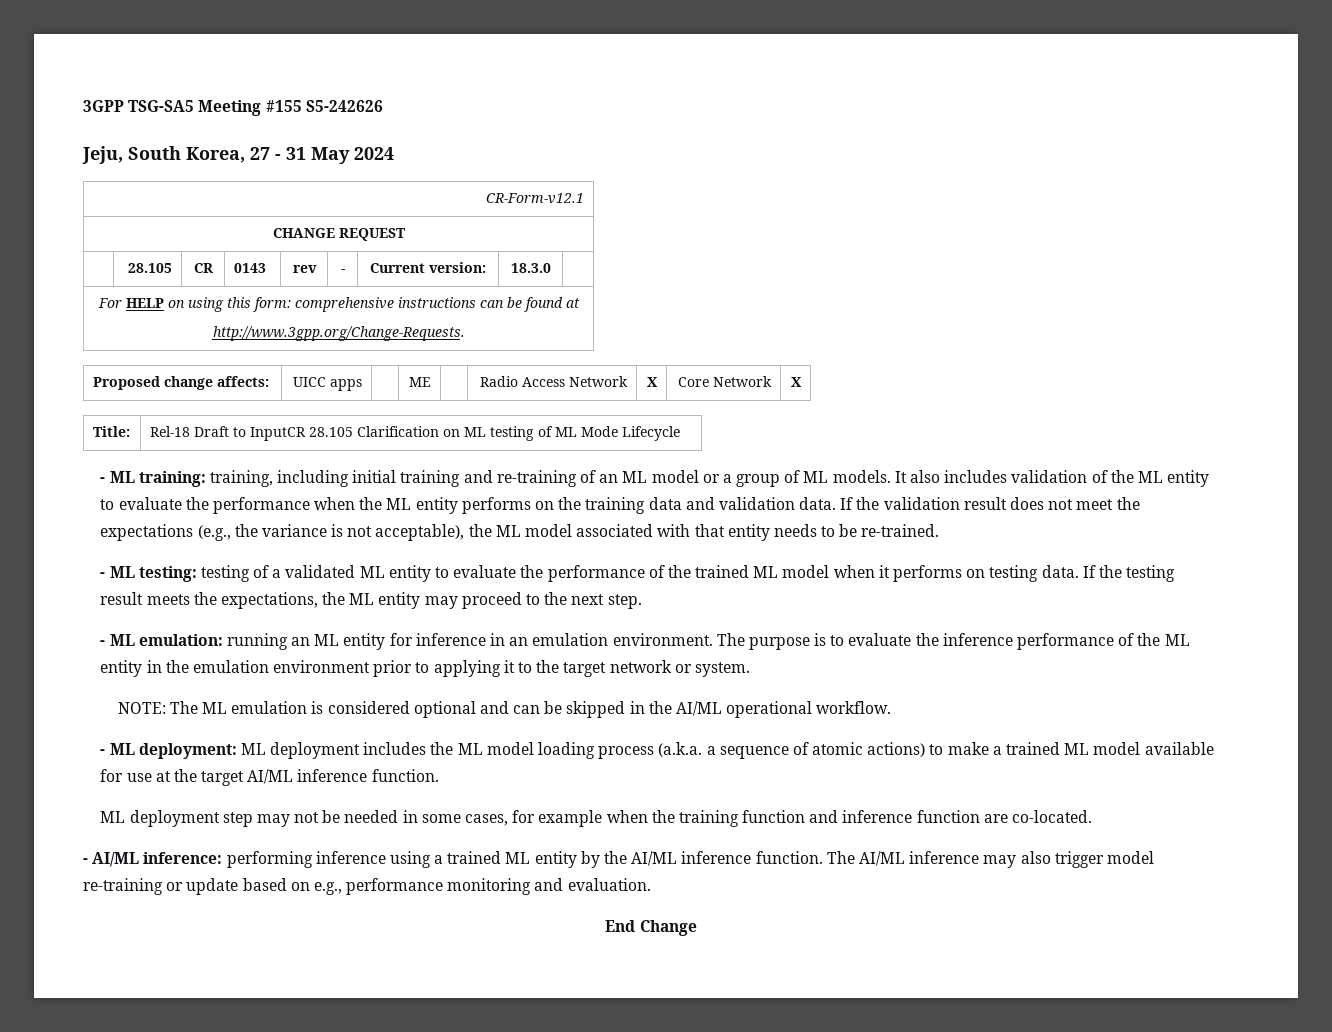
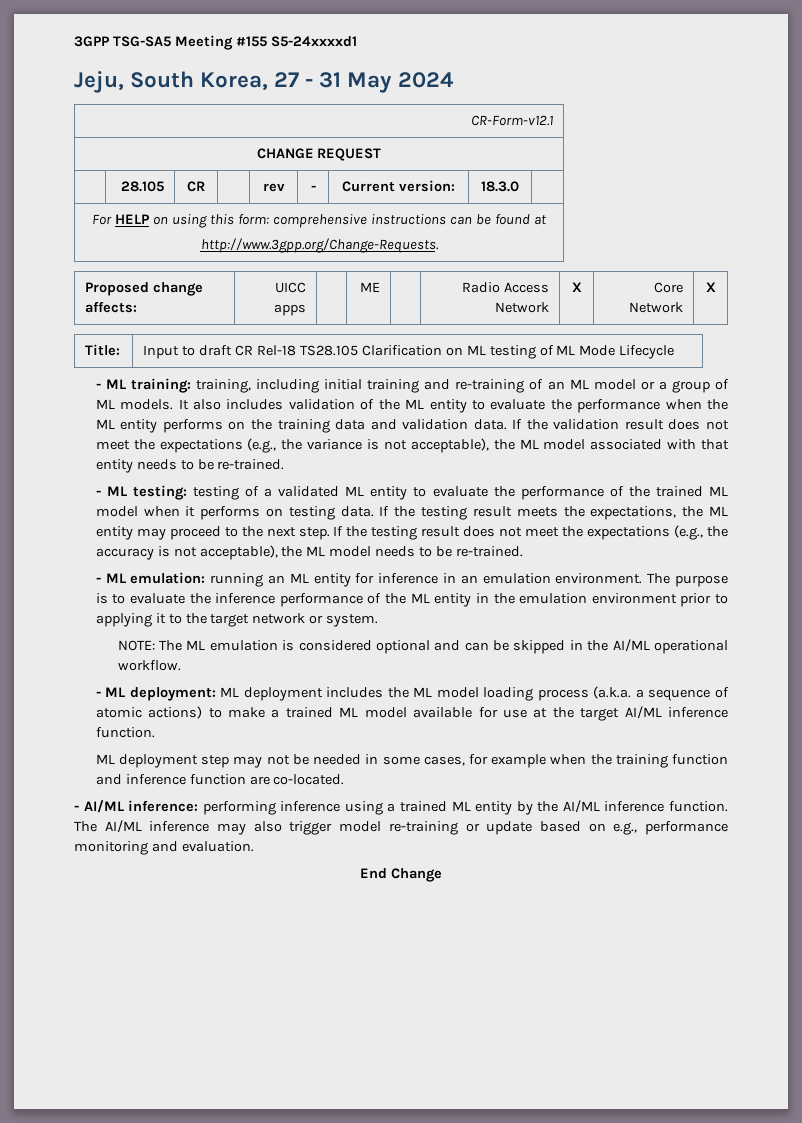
- 3GPP TSG-SA5 Meeting #155 S5-242626
+ 3GPP TSG-SA5 Meeting #155 S5-24xxxxd1
- | 28.105 | CR | 0143 | rev | - | Current version: | 18.3.0 |
+ | 28.105 | CR | | rev | - | Current version: | 18.3.0 |
- Title: | Rel-18 Draft to InputCR 28.105 Clarification on ML testing of ML Mode Lifecycle
+ Title: | Input to draft CR Rel-18 TS28.105 Clarification on ML testing of ML Mode Lifecycle
+ If the testing result does not meet the expectations (e.g., the accuracy is not acceptable), the ML model needs to be re-trained.

